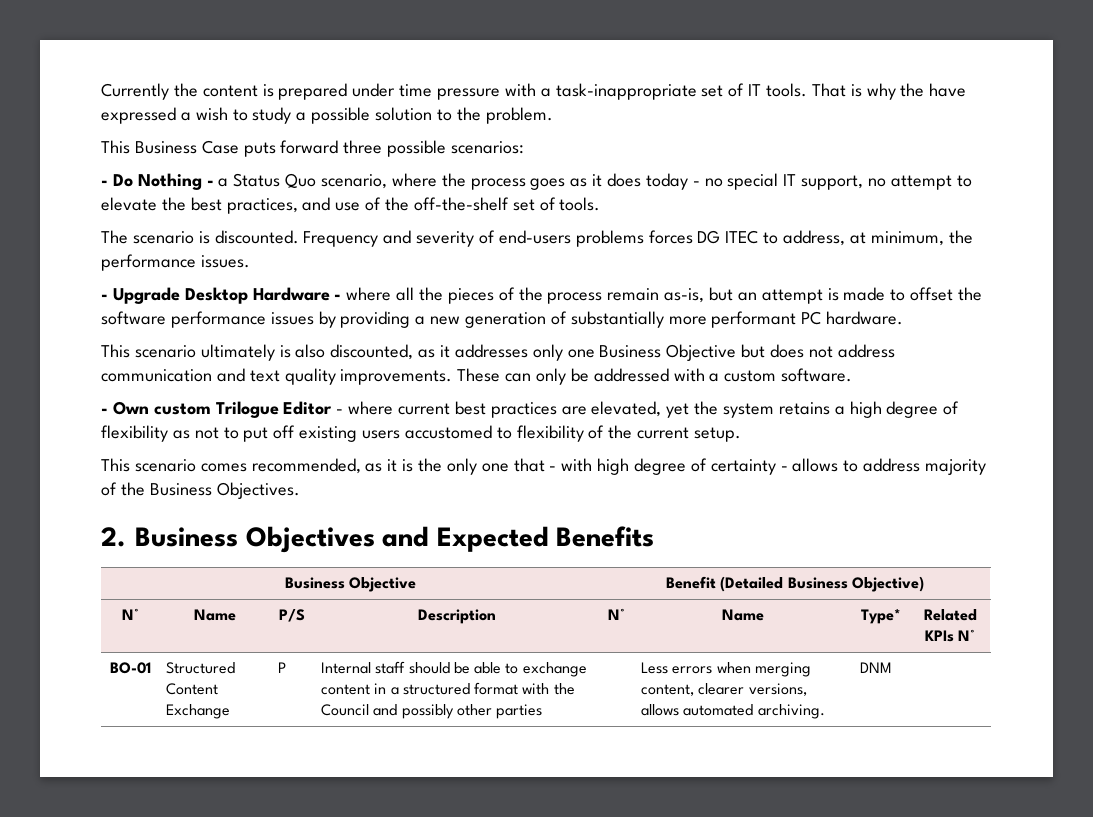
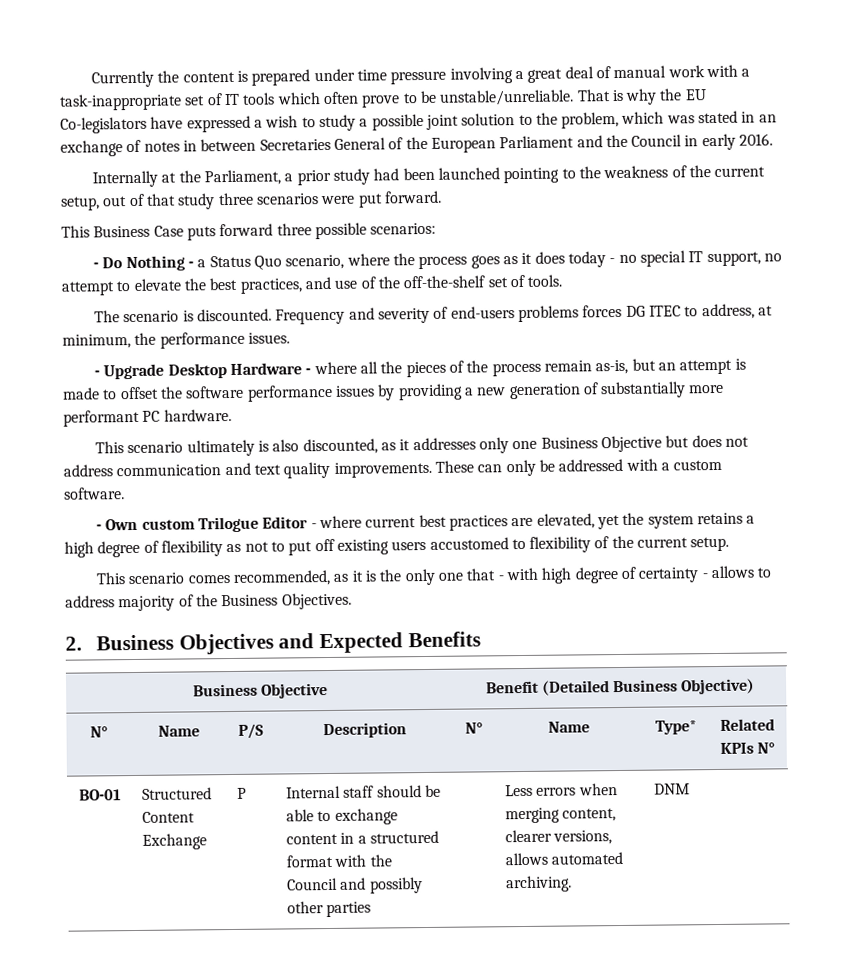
- Currently the content is prepared under time pressure with a task-inappropriate set of IT tools.
+ Currently the content is prepared under time pressure involving a great deal of manual work with a task-inappropriate set of IT tools which often prove to be unstable/unreliable.
- That is why the have expressed a wish to study a possible solution to the problem.
+ That is why the EU Co-legislators have expressed a wish to study a possible joint solution to the problem, which was stated in an exchange of notes in between Secretaries General of the European Parliament and the Council in early 2016.
+ Internally at the Parliament, a prior study had been launched pointing to the weakness of the current setup, out of that study three scenarios were put forward.

